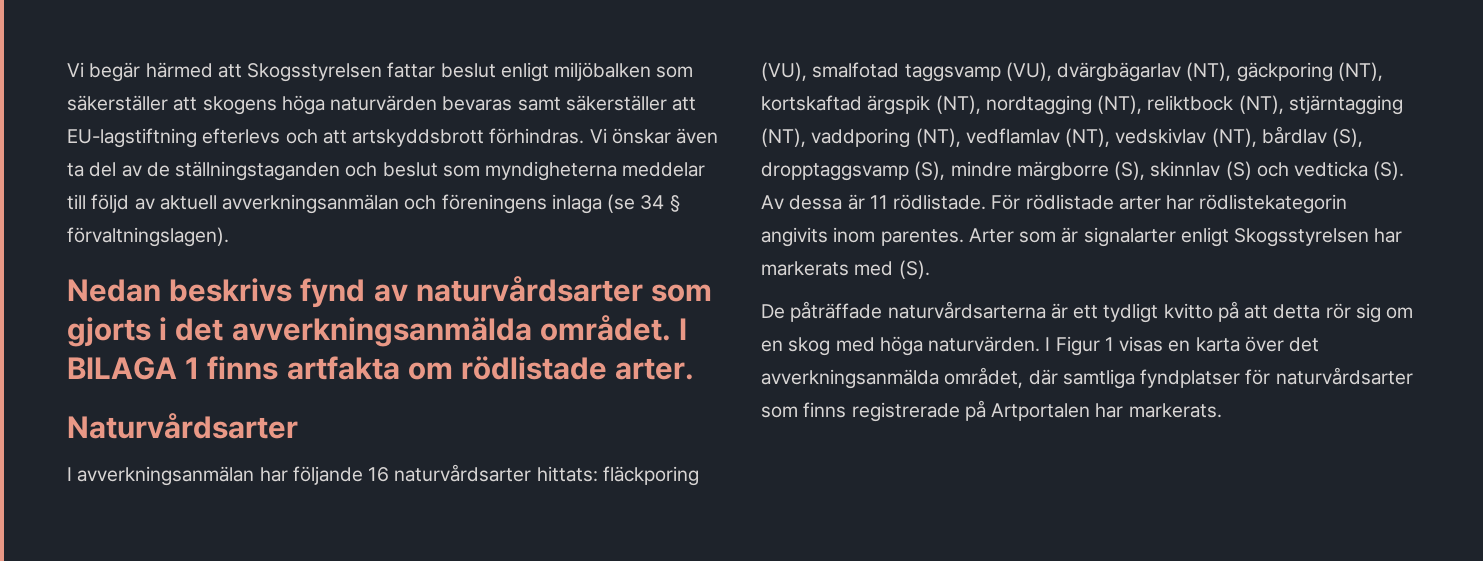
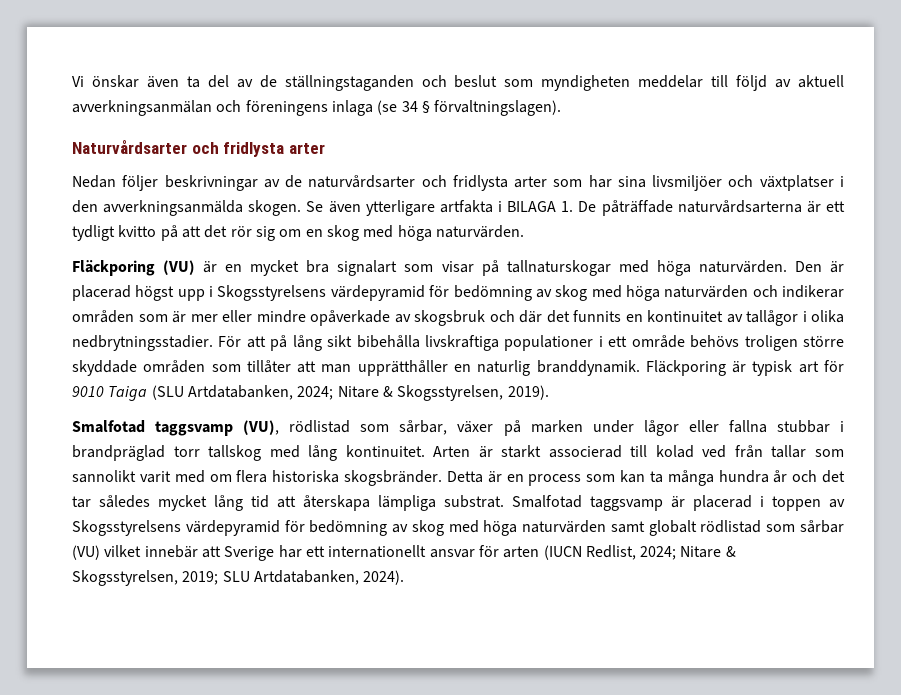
- Vi begär härmed att Skogsstyrelsen fattar beslut enligt miljöbalken som säkerställer att skogens höga naturvärden bevaras samt säkerställer att EU-lagstiftning efterlevs och att artskyddsbrott förhindras. Vi önskar även ta del av de ställningstaganden och beslut som myndigheterna meddelar till följd av aktuell avverkningsanmälan och föreningens inlaga (se 34 § förvaltningslagen).
+ Vi önskar även ta del av de ställningstaganden och beslut som myndigheten meddelar till följd av aktuell avverkningsanmälan och föreningens inlaga (se 34 § förvaltningslagen).
- Nedan beskrivs fynd av naturvårdsarter som gjorts i det avverkningsanmälda området. I BILAGA 1 finns artfakta om rödlistade arter.
- Naturvårdsarter
- I avverkningsanmälan har följande 16 naturvårdsarter hittats: fläckporing (VU), smalfotad taggsvamp (VU), dvärgbägarlav (NT), gäckporing (NT), kortskaftad ärgspik (NT), nordtagging (NT), reliktbock (NT), stjärntagging (NT), vaddporing (NT), vedflamlav (NT), vedskivlav (NT), bårdlav (S), dropptaggsvamp (S), mindre märgborre (S), skinnlav (S) och vedticka (S). Av dessa är 11 rödlistade. För rödlistade arter har rödlistekategorin angivits inom parentes. Arter som är signalarter enligt Skogsstyrelsen har markerats med (S).
- De påträffade naturvårdsarterna är ett tydligt kvitto på att detta rör sig om en skog med höga naturvärden. I Figur 1 visas en karta över det avverkningsanmälda området, där samtliga fyndplatser för naturvårdsarter som finns registrerade på Artportalen har markerats.
+ Naturvårdsarter och fridlysta arter
+ Nedan följer beskrivningar av de naturvårdsarter och fridlysta arter som har sina livsmiljöer och växtplatser i den avverkningsanmälda skogen. Se även ytterligare artfakta i BILAGA 1. De påträffade naturvårdsarterna är ett tydligt kvitto på att det rör sig om en skog med höga naturvärden.
+ Fläckporing (VU) är en mycket bra signalart som visar på tallnaturskogar med höga naturvärden. Den är placerad högst upp i Skogsstyrelsens värdepyramid för bedömning av skog med höga naturvärden och indikerar områden som är mer eller mindre opåverkade av skogsbruk och där det funnits en kontinuitet av tallågor i olika nedbrytningsstadier. För att på lång sikt bibehålla livskraftiga populationer i ett område behövs troligen större skyddade områden som tillåter att man upprätthåller en naturlig branddynamik. Fläckporing är typisk art för 9010 Taiga (SLU Artdatabanken, 2024; Nitare & Skogsstyrelsen, 2019).
+ Smalfotad taggsvamp (VU), rödlistad som sårbar, växer på marken under lågor eller fallna stubbar i brandpräglad torr tallskog med lång kontinuitet. Arten är starkt associerad till kolad ved från tallar som sannolikt varit med om flera historiska skogsbränder. Detta är en process som kan ta många hundra år och det tar således mycket lång tid att återskapa lämpliga substrat. Smalfotad taggsvamp är placerad i toppen av Skogsstyrelsens värdepyramid för bedömning av skog med höga naturvärden samt globalt rödlistad som sårbar (VU) vilket innebär att Sverige har ett internationellt ansvar för arten (IUCN Redlist, 2024; Nitare & Skogsstyrelsen, 2019; SLU Artdatabanken, 2024).

